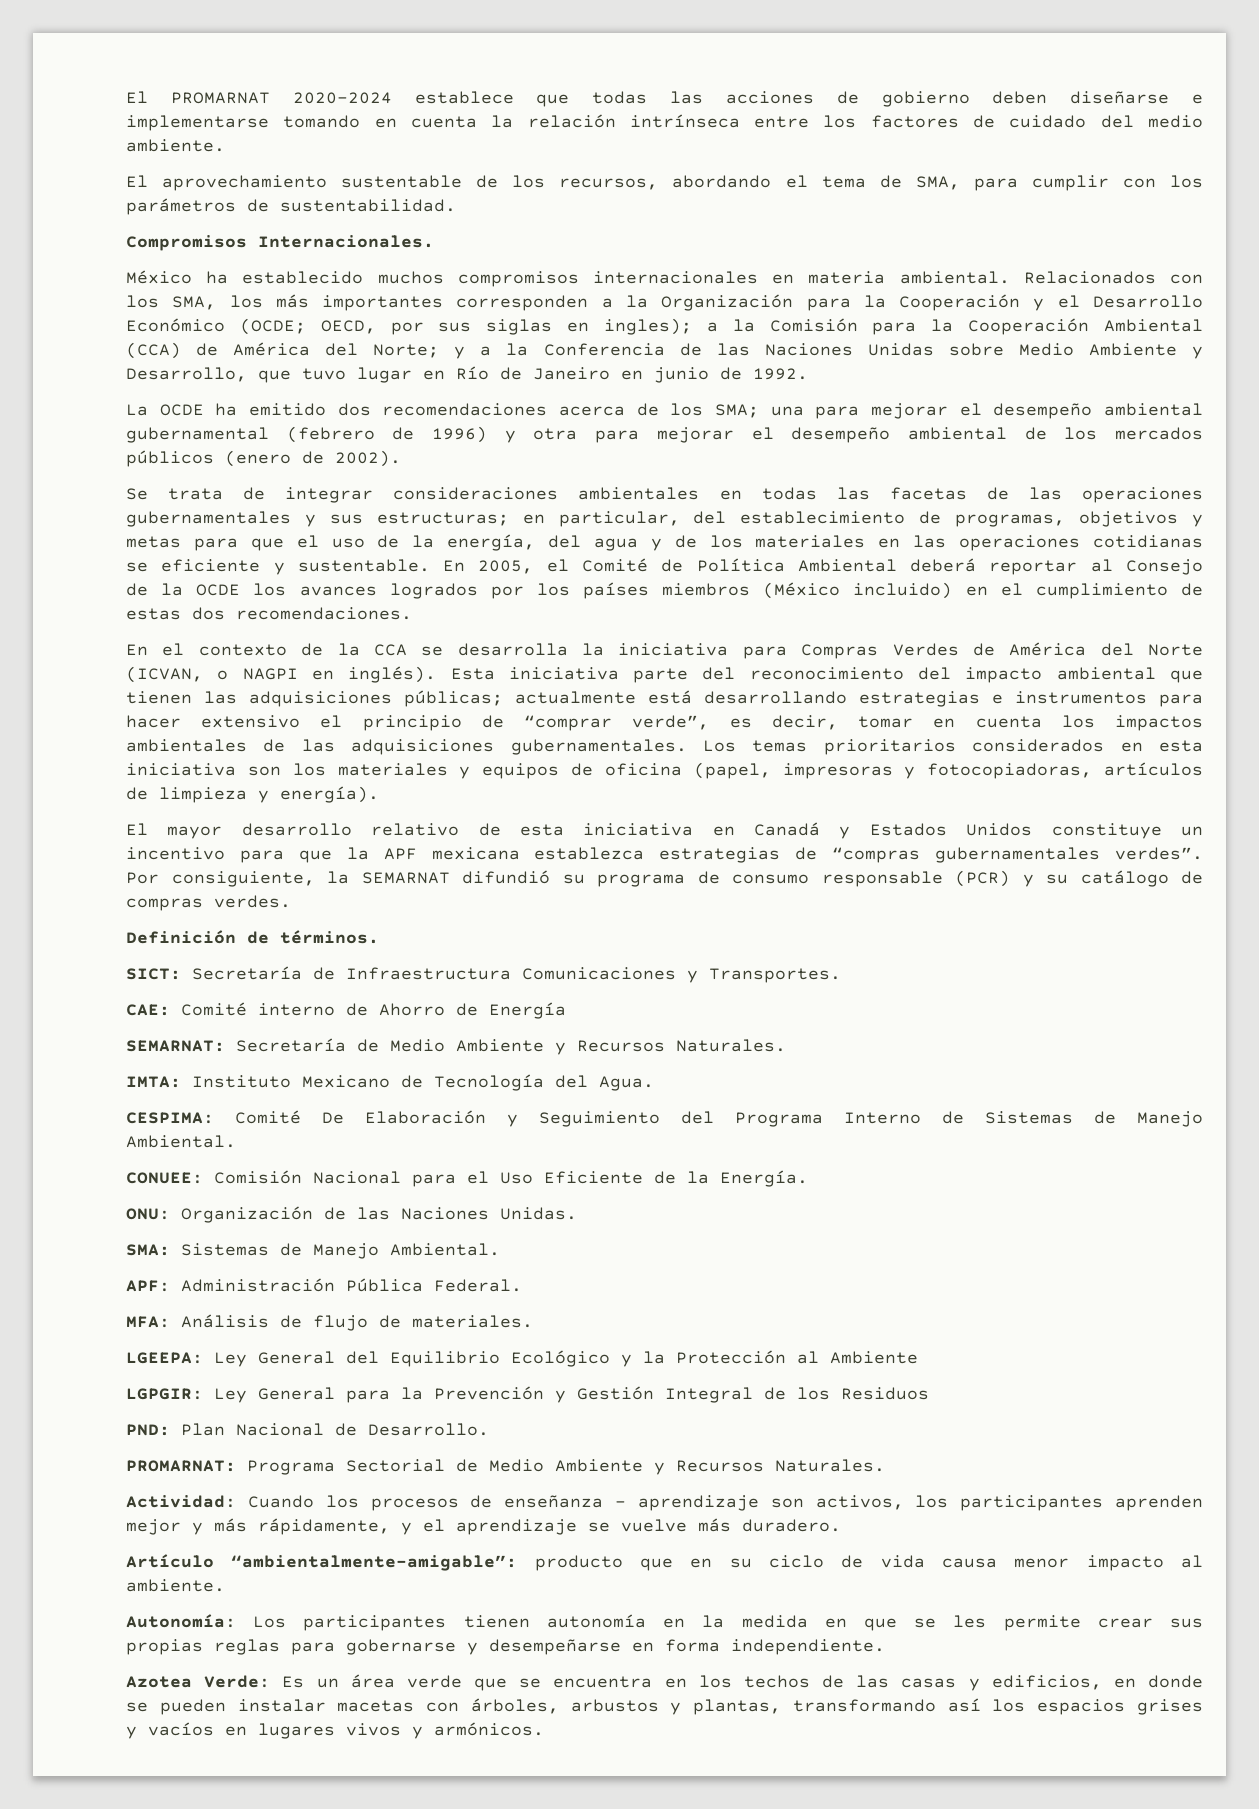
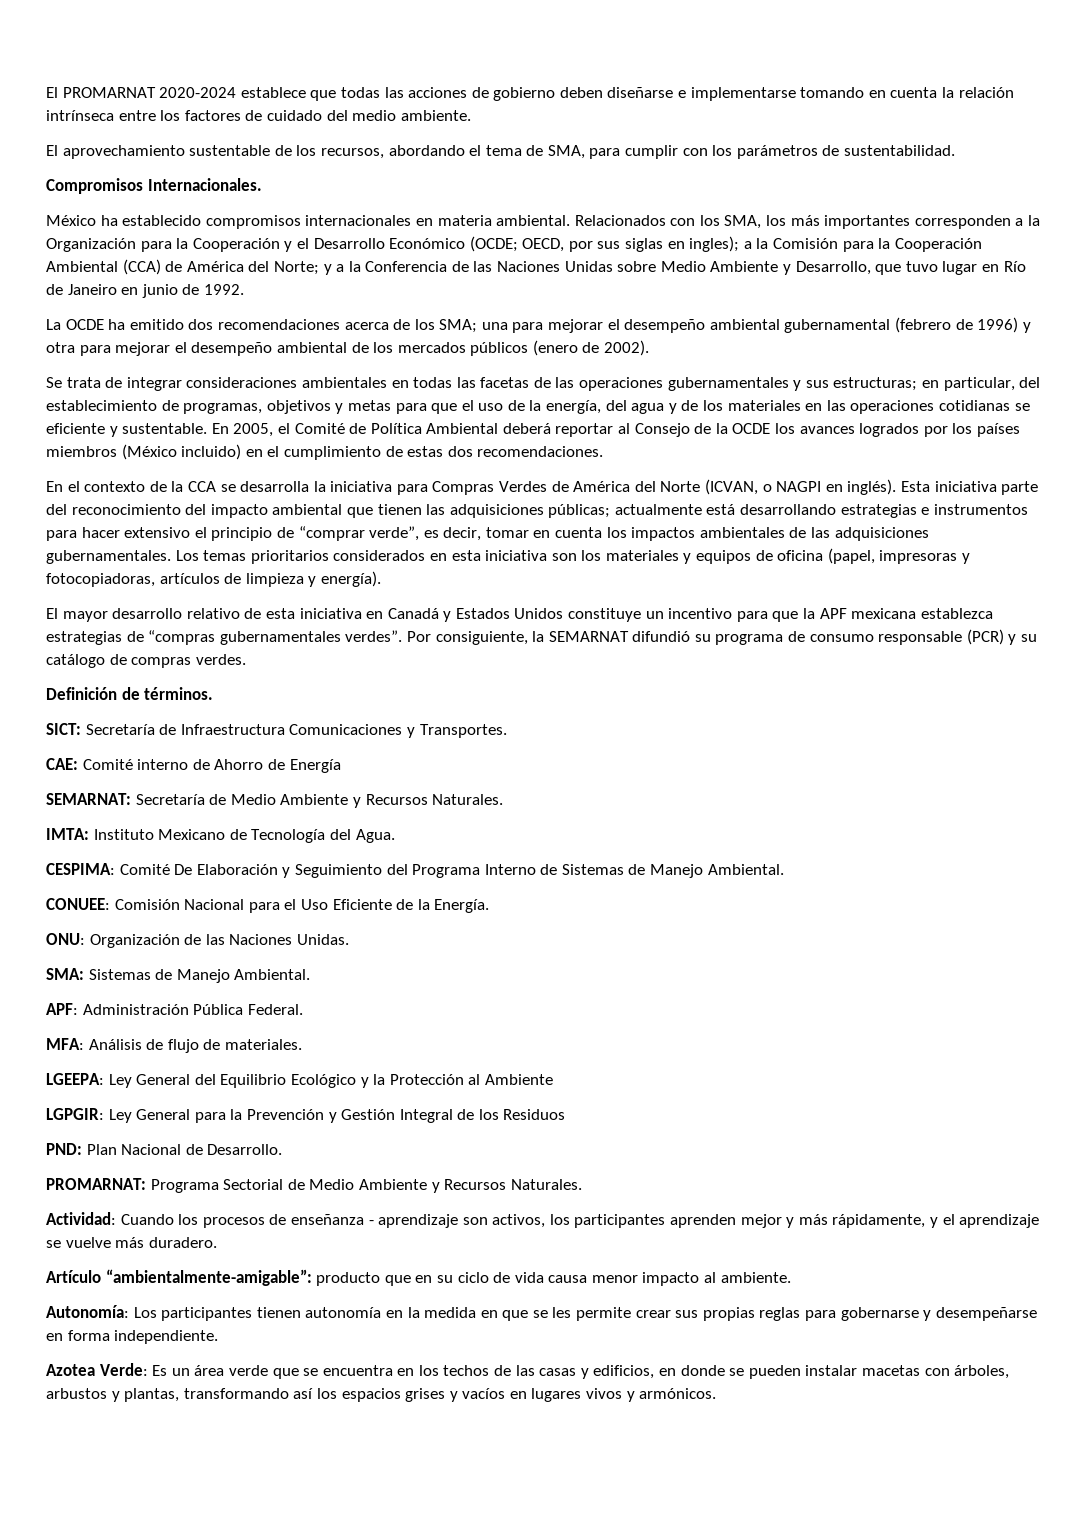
- México ha establecido muchos compromisos internacionales en materia ambiental.
+ México ha establecido compromisos internacionales en materia ambiental.

